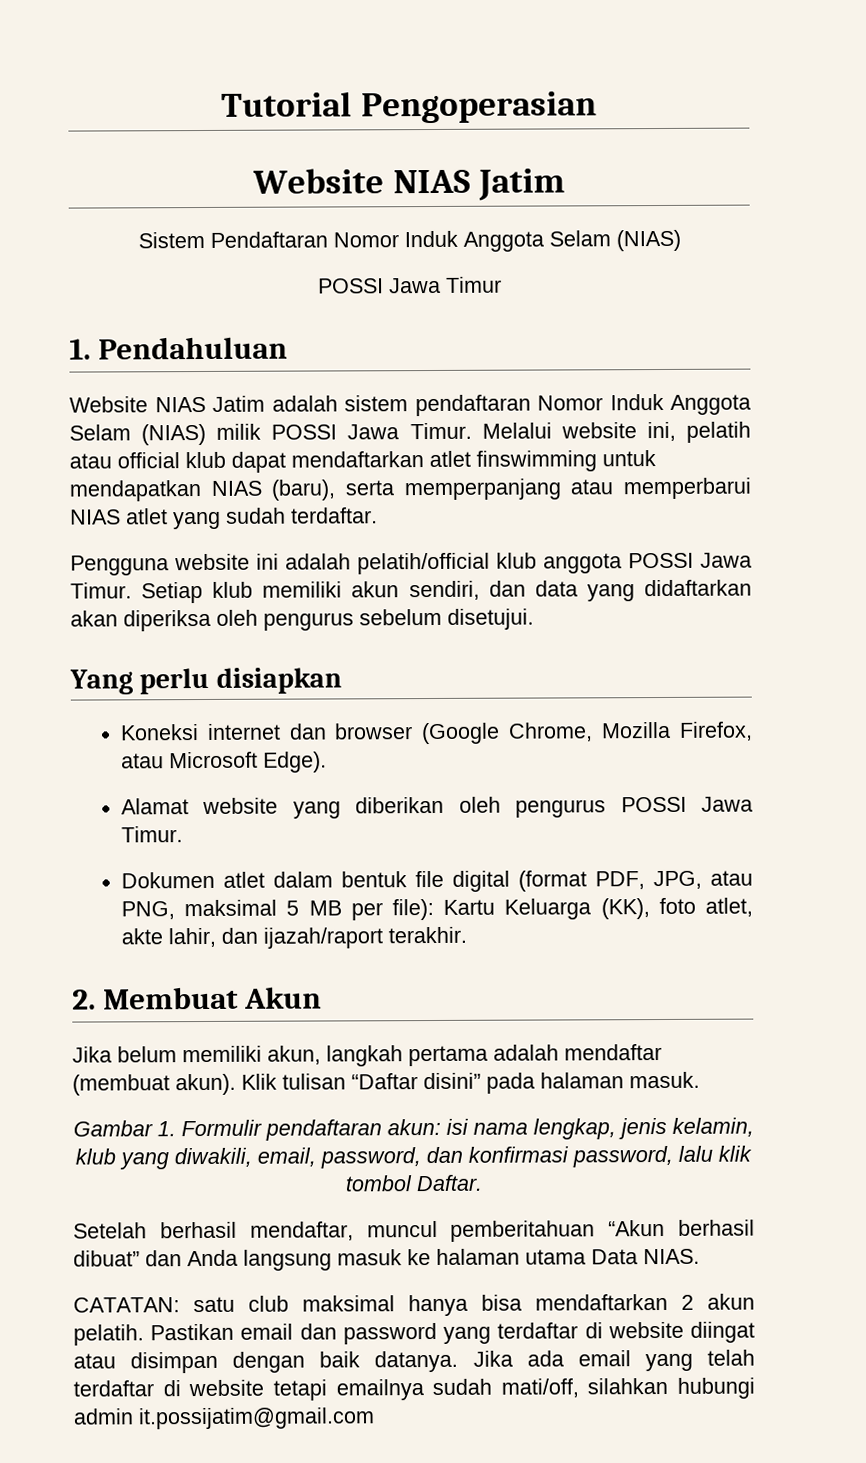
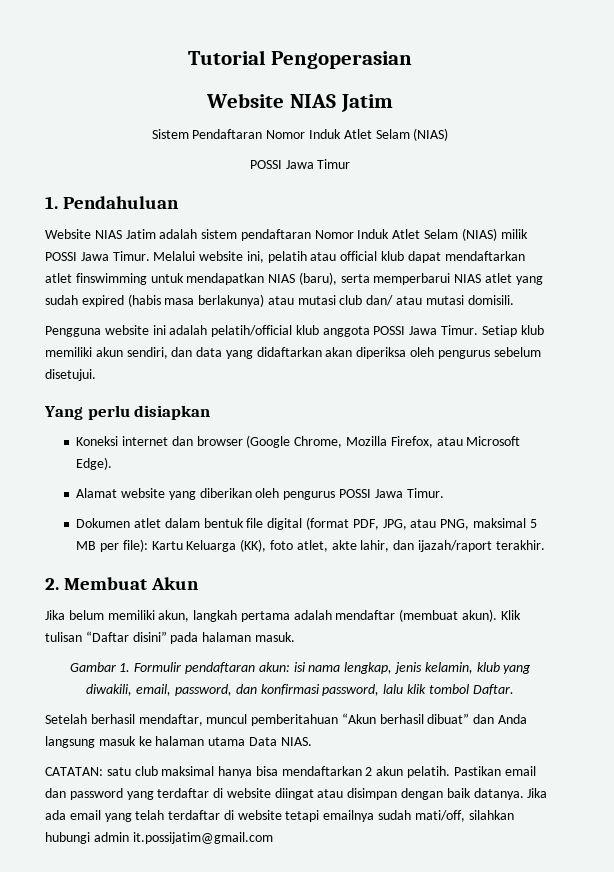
- Sistem Pendaftaran Nomor Induk Anggota Selam (NIAS)
+ Sistem Pendaftaran Nomor Induk Atlet Selam (NIAS)
- Website NIAS Jatim adalah sistem pendaftaran Nomor Induk Anggota Selam (NIAS) milik POSSI Jawa Timur.
+ Website NIAS Jatim adalah sistem pendaftaran Nomor Induk Atlet Selam (NIAS) milik POSSI Jawa Timur.
- Melalui website ini, pelatih atau official klub dapat mendaftarkan atlet finswimming untuk mendapatkan NIAS (baru), serta memperpanjang atau memperbarui NIAS atlet yang sudah terdaftar.
+ Melalui website ini, pelatih atau official klub dapat mendaftarkan atlet finswimming untuk mendapatkan NIAS (baru), serta memperbarui NIAS atlet yang sudah expired (habis masa berlakunya) atau mutasi club dan/ atau mutasi domisili.

